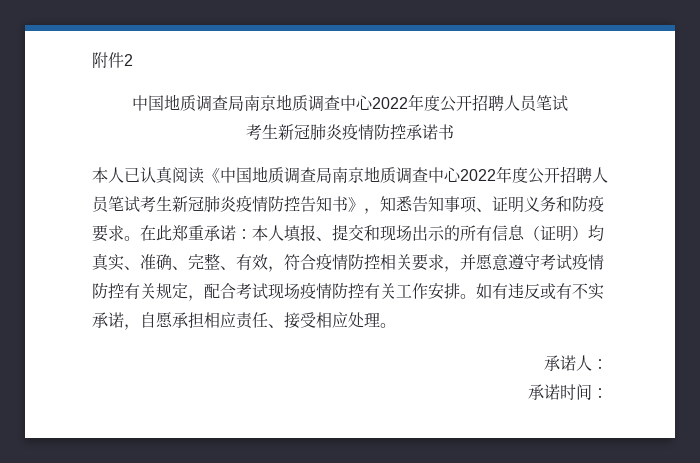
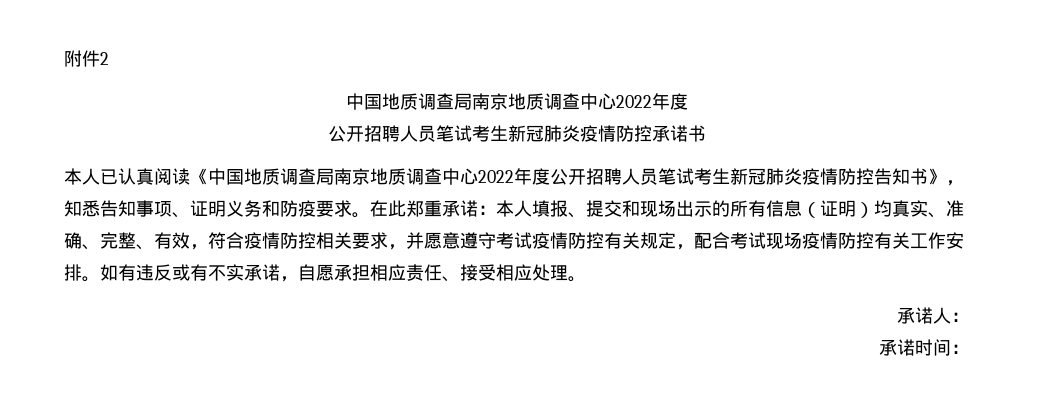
  附件2
- 中国地质调查局南京地质调查中心2022年度公开招聘人员笔试
- 考生新冠肺炎疫情防控承诺书
+ 中国地质调查局南京地质调查中心2022年度
+ 公开招聘人员笔试考生新冠肺炎疫情防控承诺书

